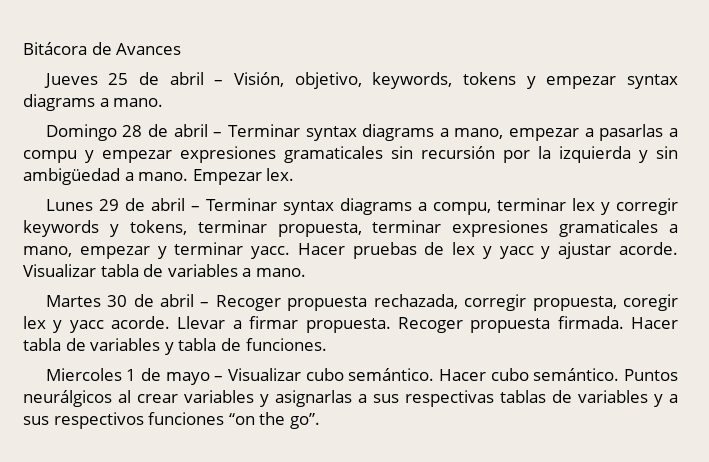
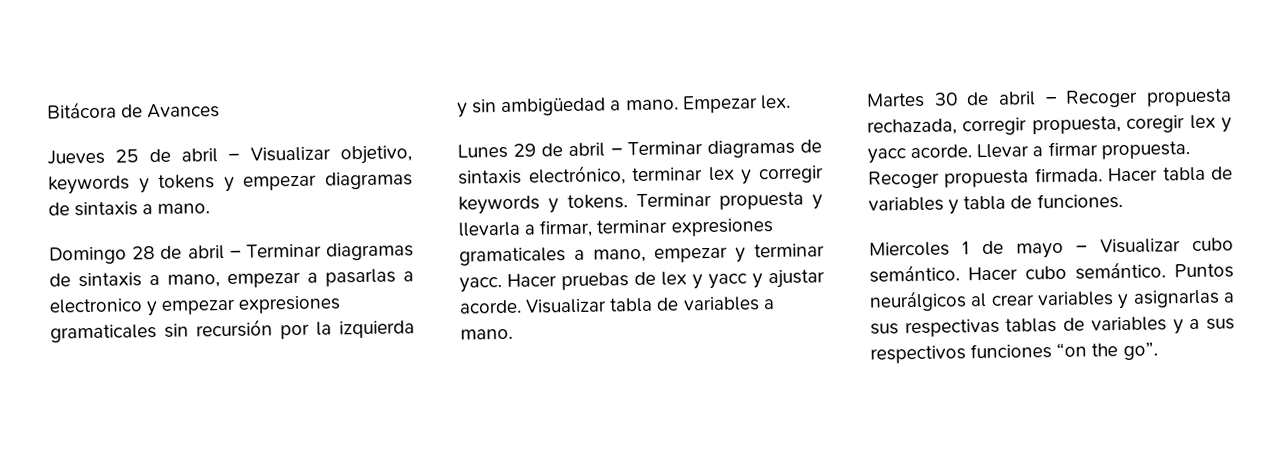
- Jueves 25 de abril – Visión, objetivo, keywords, tokens y empezar syntax diagrams a mano.
+ Jueves 25 de abril – Visualizar objetivo, keywords y tokens y empezar diagramas de sintaxis a mano.
- Domingo 28 de abril – Terminar syntax diagrams a mano, empezar a pasarlas a compu y empezar expresiones gramaticales sin recursión por la izquierda y sin ambigüedad a mano.
+ Domingo 28 de abril – Terminar diagramas de sintaxis a mano, empezar a pasarlas a electronico y empezar expresiones gramaticales sin recursión por la izquierda y sin ambigüedad a mano.
- Lunes 29 de abril – Terminar syntax diagrams a compu, terminar lex y corregir keywords y tokens, terminar propuesta, terminar expresiones gramaticales a mano, empezar y terminar yacc.
+ Lunes 29 de abril – Terminar diagramas de sintaxis electrónico, terminar lex y corregir keywords y tokens. Terminar propuesta y llevarla a firmar, terminar expresiones gramaticales a mano, empezar y terminar yacc.

